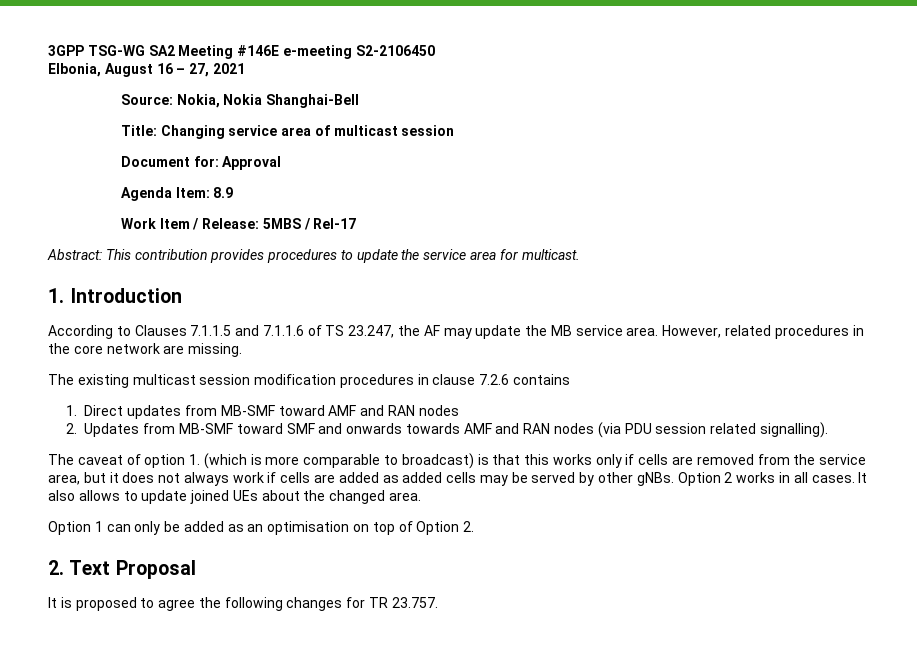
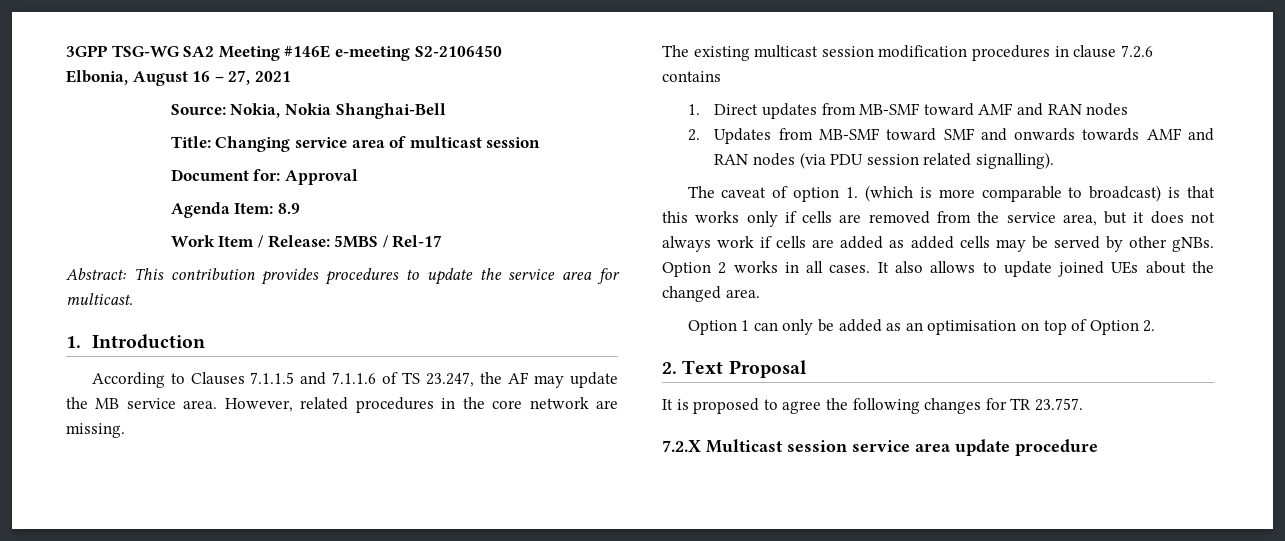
+ 7.2.X Multicast session service area update procedure

